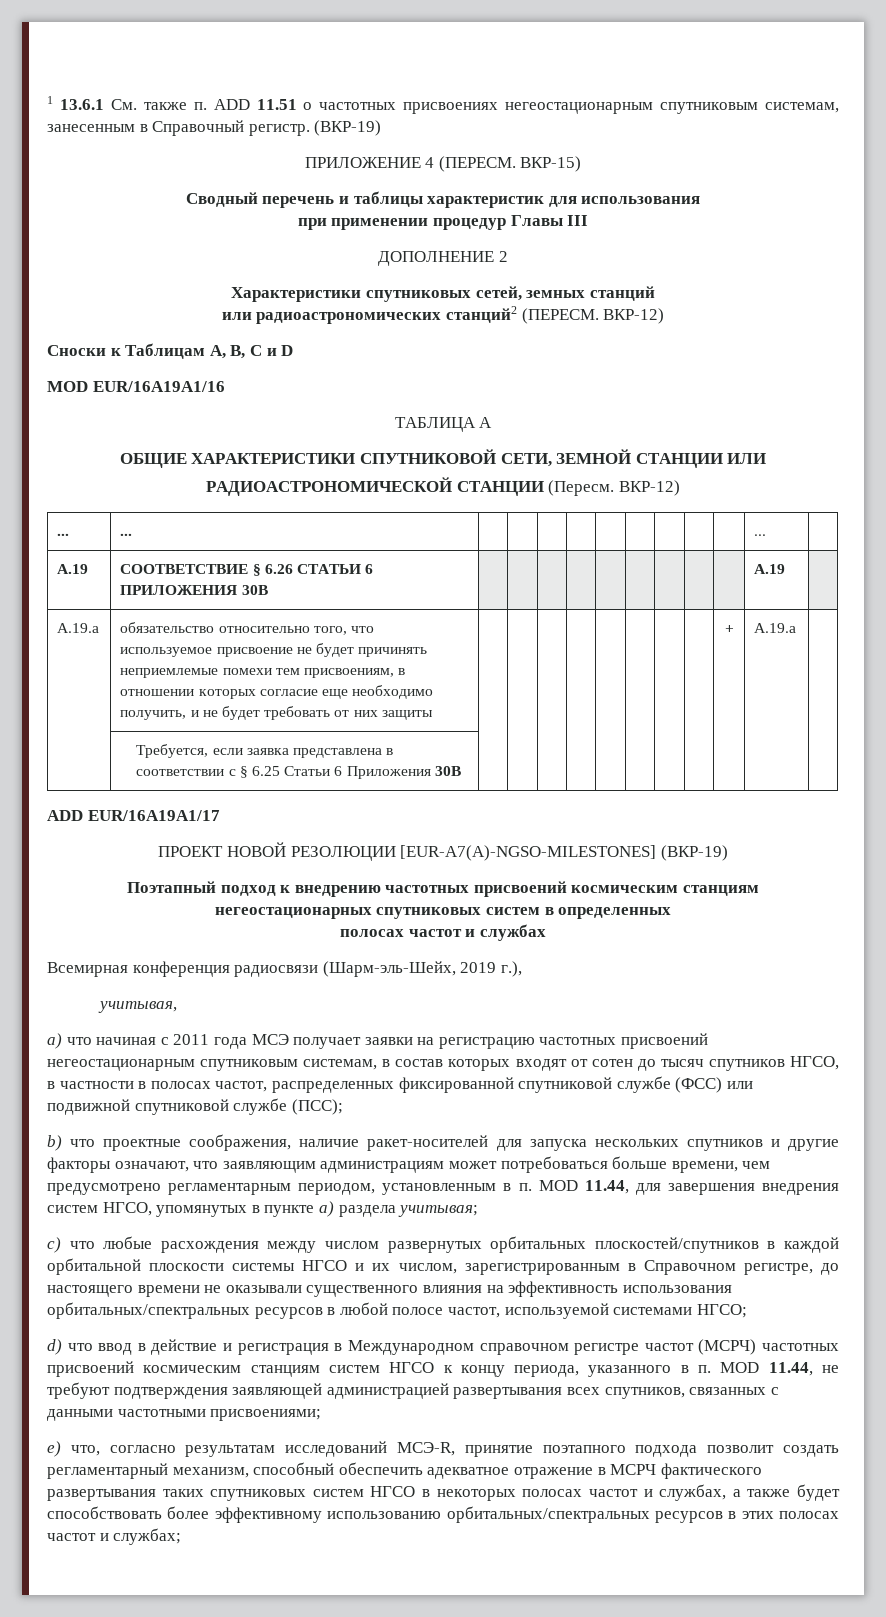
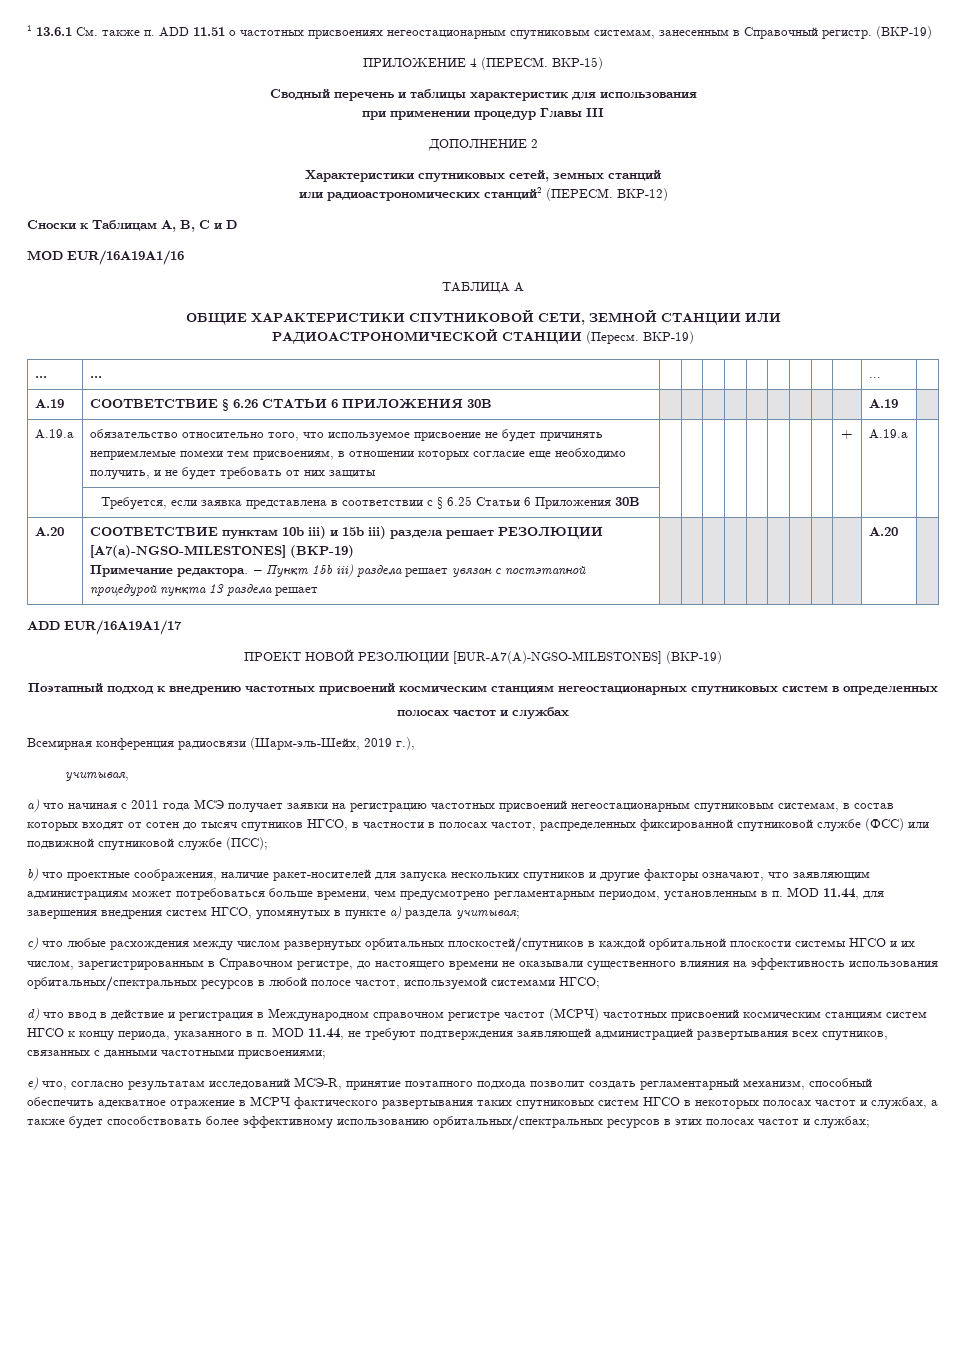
- РАДИОАСТРОНОМИЧЕСКОЙ СТАНЦИИ (Пересм. ВКР-12)
+ РАДИОАСТРОНОМИЧЕСКОЙ СТАНЦИИ (Пересм. ВКР-19)
+ A.20 | СООТВЕТСТВИЕ пунктам 10b iii) и 15b iii) раздела решает РЕЗОЛЮЦИИ [A7(a)-NGSO-MILESTONES] (ВКР-19)
+ Примечание редактора. − Пункт 15b iii) раздела решает увязан с постэтапной процедурой пункта 13 раздела решает | | | | | | | | | | A.20 |

